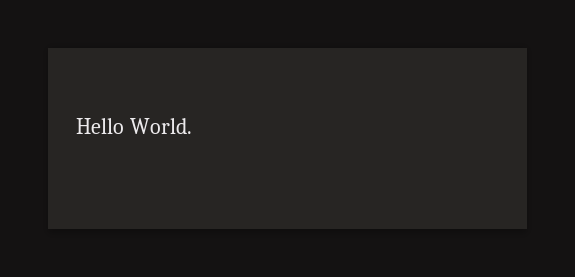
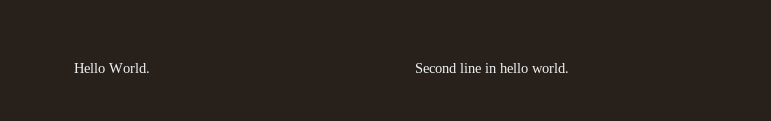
+ Second line in hello world.

